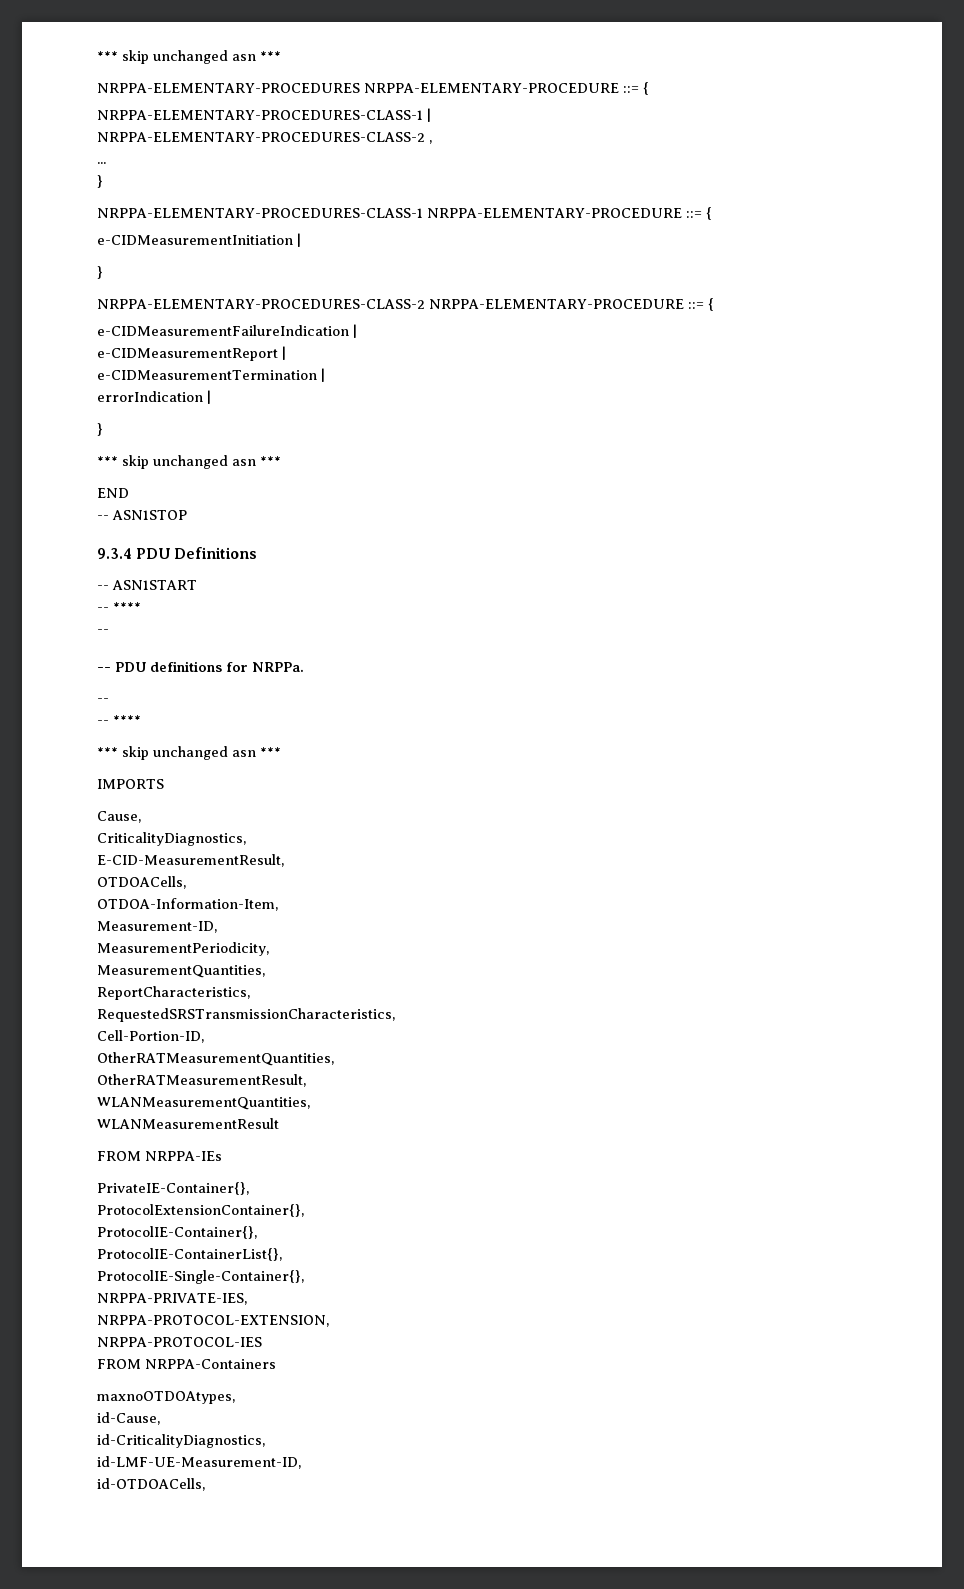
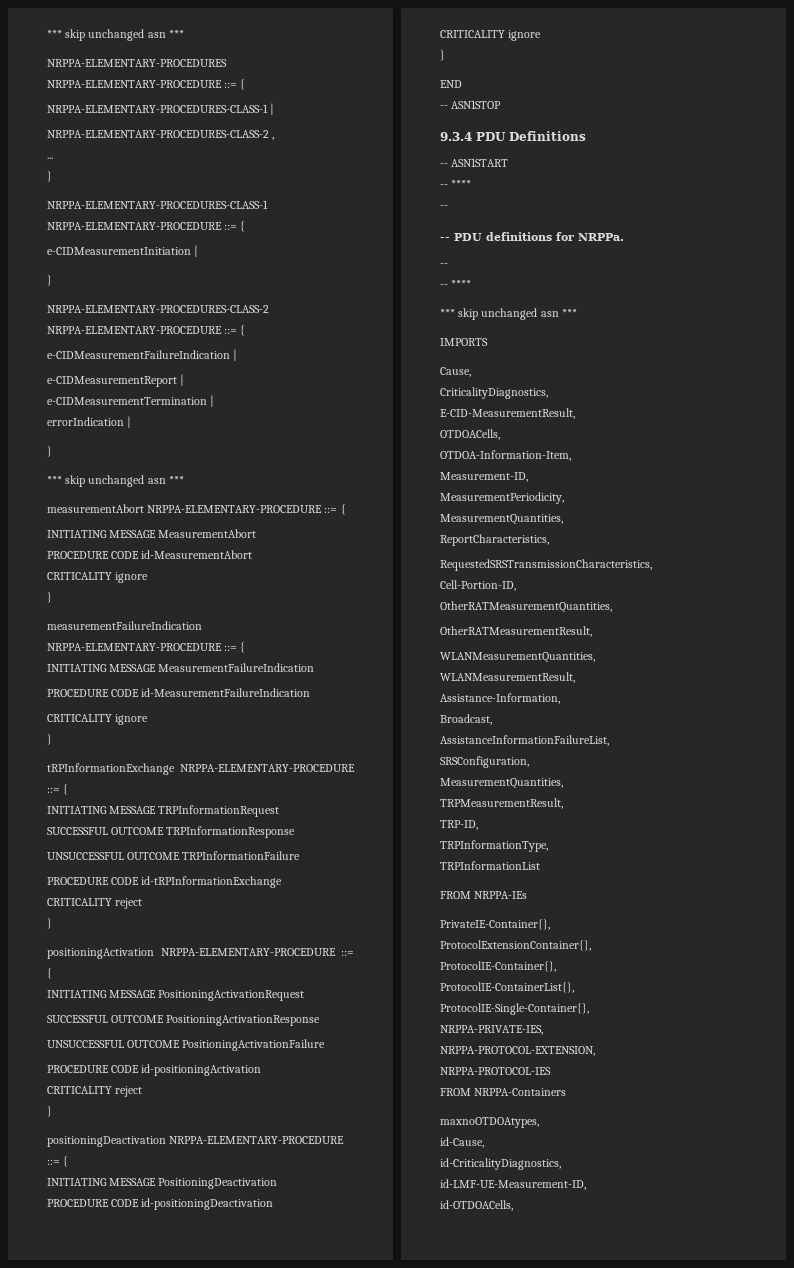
+ measurementAbort NRPPA-ELEMENTARY-PROCEDURE ::= {
+ INITIATING MESSAGE MeasurementAbort
+ PROCEDURE CODE id-MeasurementAbort
+ CRITICALITY ignore
+ }
+ measurementFailureIndication NRPPA-ELEMENTARY-PROCEDURE ::= {
+ INITIATING MESSAGE MeasurementFailureIndication
+ PROCEDURE CODE id-MeasurementFailureIndication
+ CRITICALITY ignore
+ }
+ tRPInformationExchange NRPPA-ELEMENTARY-PROCEDURE ::= {
+ INITIATING MESSAGE TRPInformationRequest
+ SUCCESSFUL OUTCOME TRPInformationResponse
+ UNSUCCESSFUL OUTCOME TRPInformationFailure
+ PROCEDURE CODE id-tRPInformationExchange
+ CRITICALITY reject
+ }
+ positioningActivation NRPPA-ELEMENTARY-PROCEDURE ::= {
+ INITIATING MESSAGE PositioningActivationRequest
+ SUCCESSFUL OUTCOME PositioningActivationResponse
+ UNSUCCESSFUL OUTCOME PositioningActivationFailure
+ PROCEDURE CODE id-positioningActivation
+ CRITICALITY reject
+ }
+ positioningDeactivation NRPPA-ELEMENTARY-PROCEDURE ::= {
+ INITIATING MESSAGE PositioningDeactivation
+ PROCEDURE CODE id-positioningDeactivation
+ CRITICALITY ignore
+ }
- WLANMeasurementResult
+ WLANMeasurementResult,
+ Assistance-Information,
+ Broadcast,
+ AssistanceInformationFailureList,
+ SRSConfiguration,
+ MeasurementQuantities,
+ TRPMeasurementResult,
+ TRP-ID,
+ TRPInformationType,
+ TRPInformationList

